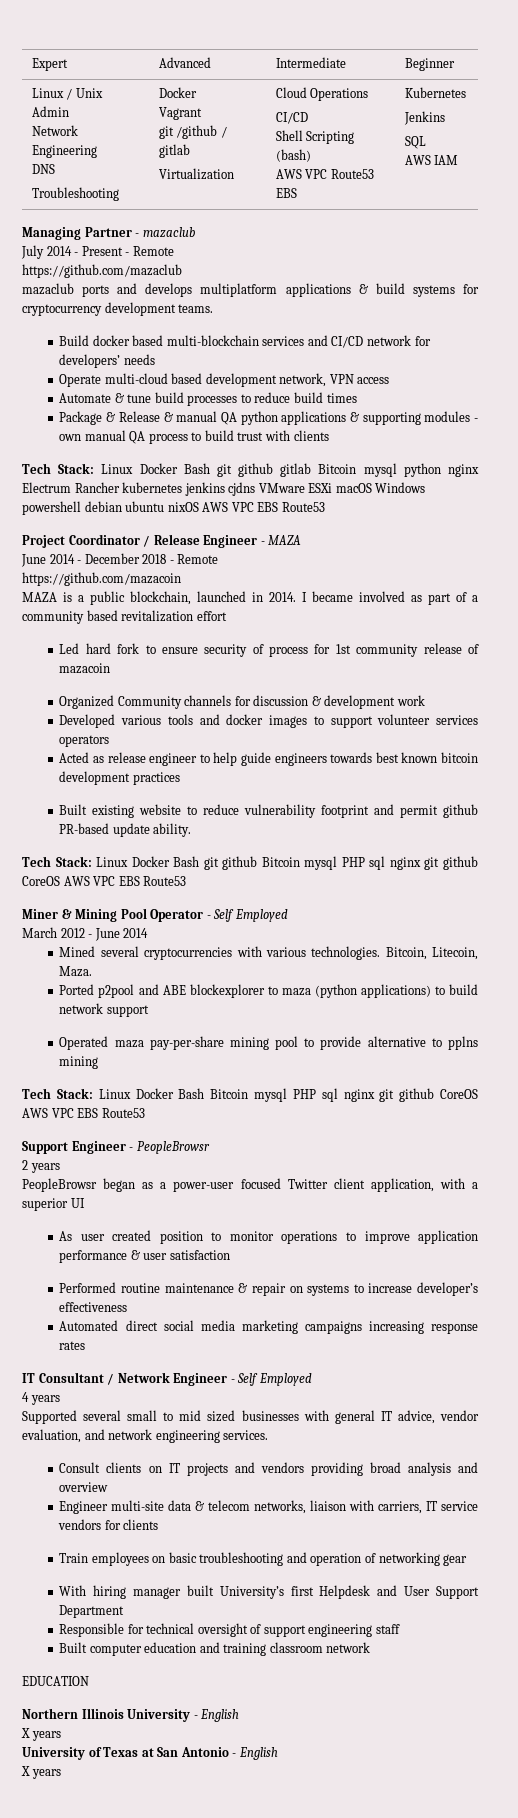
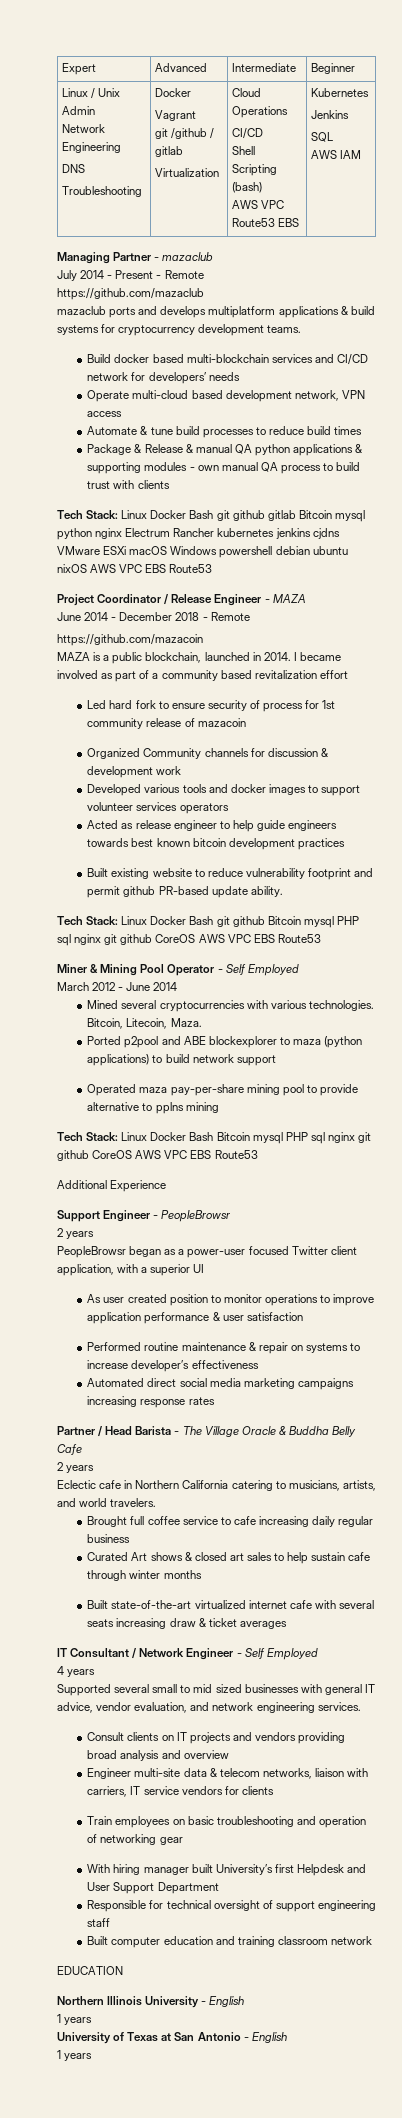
+ Additional Experience
+ Partner / Head Barista - The Village Oracle & Buddha Belly Cafe
+ 2 years
+ Eclectic cafe in Northern California catering to musicians, artists, and world travelers.
+ Brought full coffee service to cafe increasing daily regular business
+ Curated Art shows & closed art sales to help sustain cafe through winter months
+ Built state-of-the-art virtualized internet cafe with several seats increasing draw & ticket averages
  Northern Illinois University - English
- X years
+ 1 years
  University of Texas at San Antonio - English
- X years
+ 1 years

